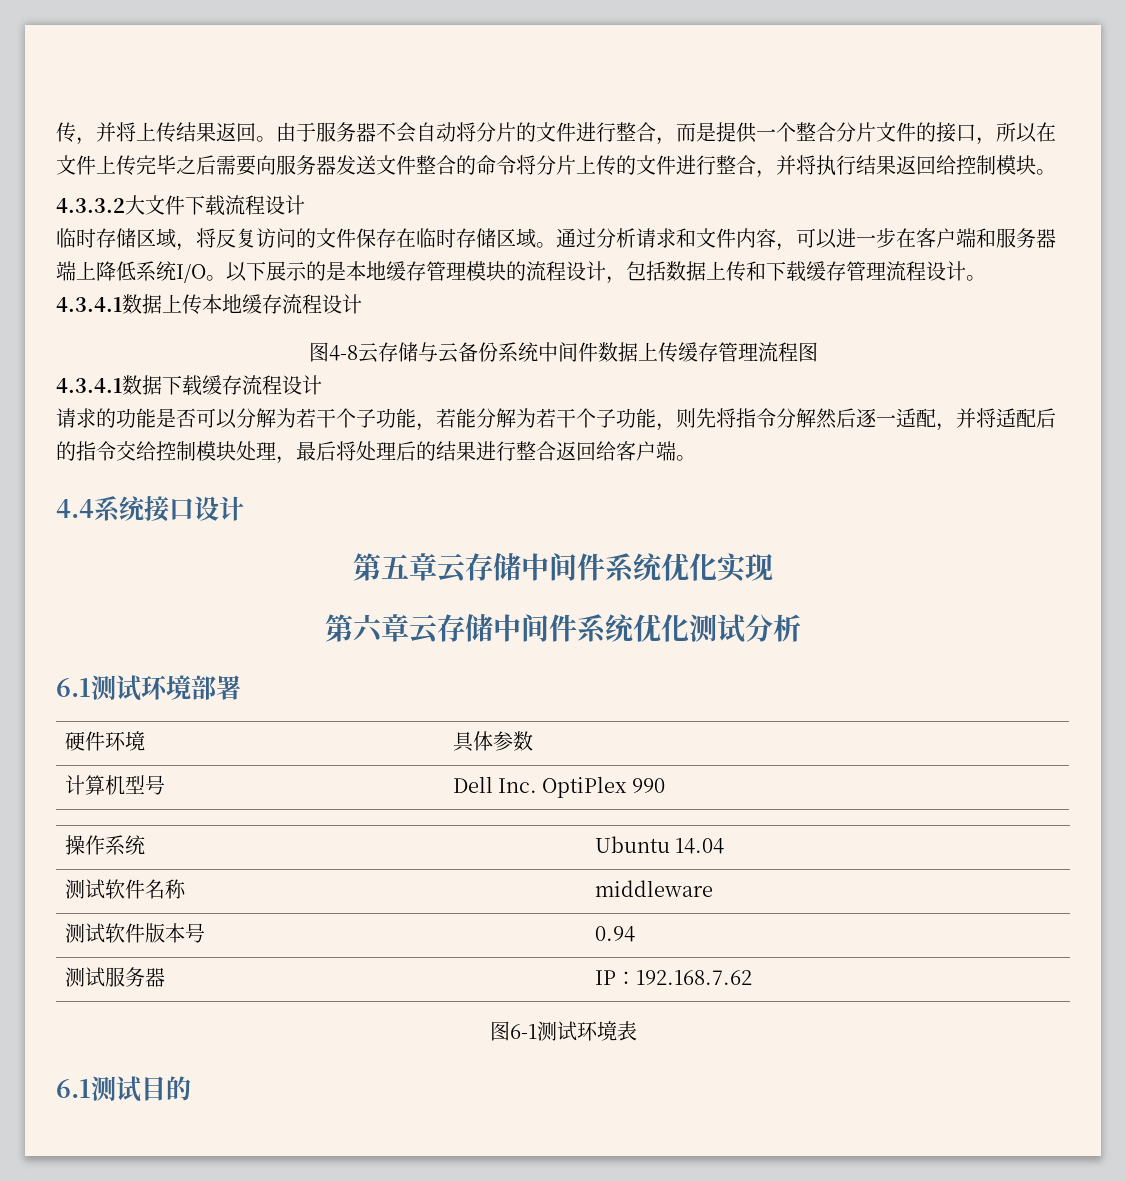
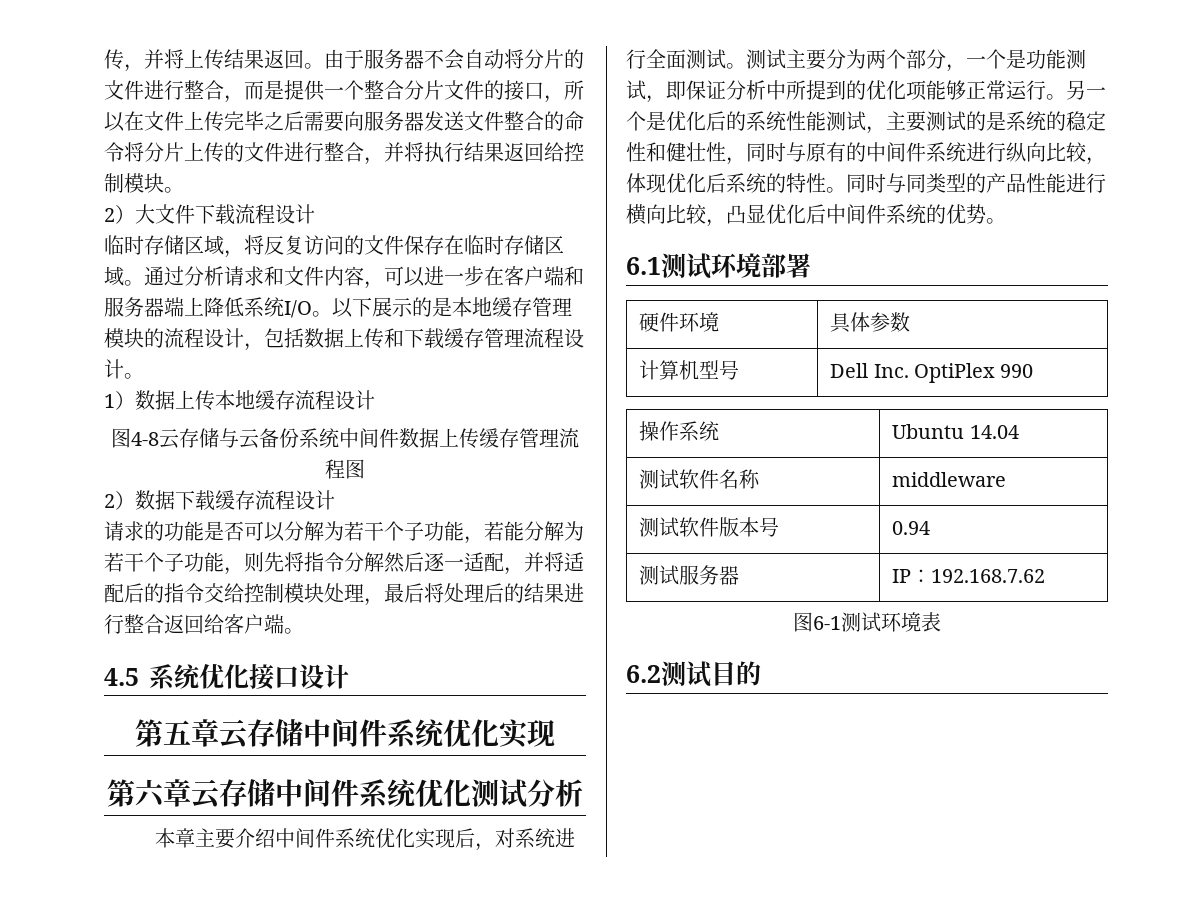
- 4.3.3.2大文件下载流程设计
+ 2）大文件下载流程设计
- 4.3.4.1数据上传本地缓存流程设计
+ 1）数据上传本地缓存流程设计
- 4.3.4.1数据下载缓存流程设计
+ 2）数据下载缓存流程设计
- 4.4系统接口设计
+ 4.5系统优化接口设计
+ 本章主要介绍中间件系统优化实现后，对系统进行全面测试。测试主要分为两个部分，一个是功能测试，即保证分析中所提到的优化项能够正常运行。另一个是优化后的系统性能测试，主要测试的是系统的稳定性和健壮性，同时与原有的中间件系统进行纵向比较，体现优化后系统的特性。同时与同类型的产品性能进行横向比较，凸显优化后中间件系统的优势。
- 6.1测试目的
+ 6.2测试目的

